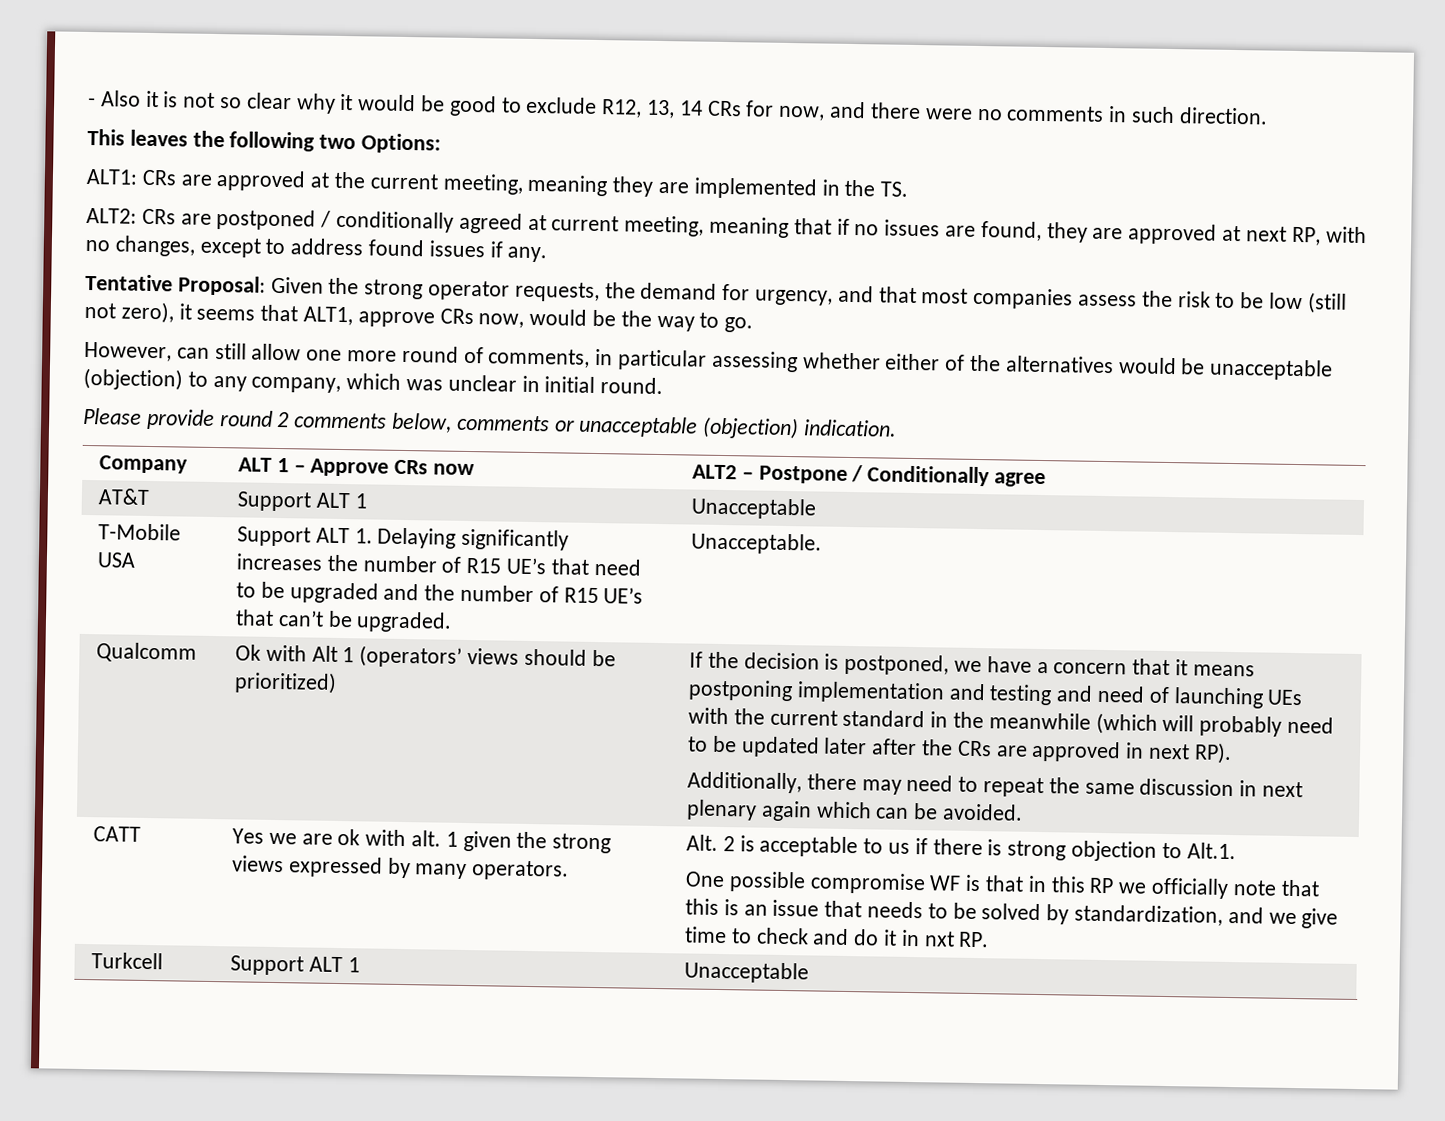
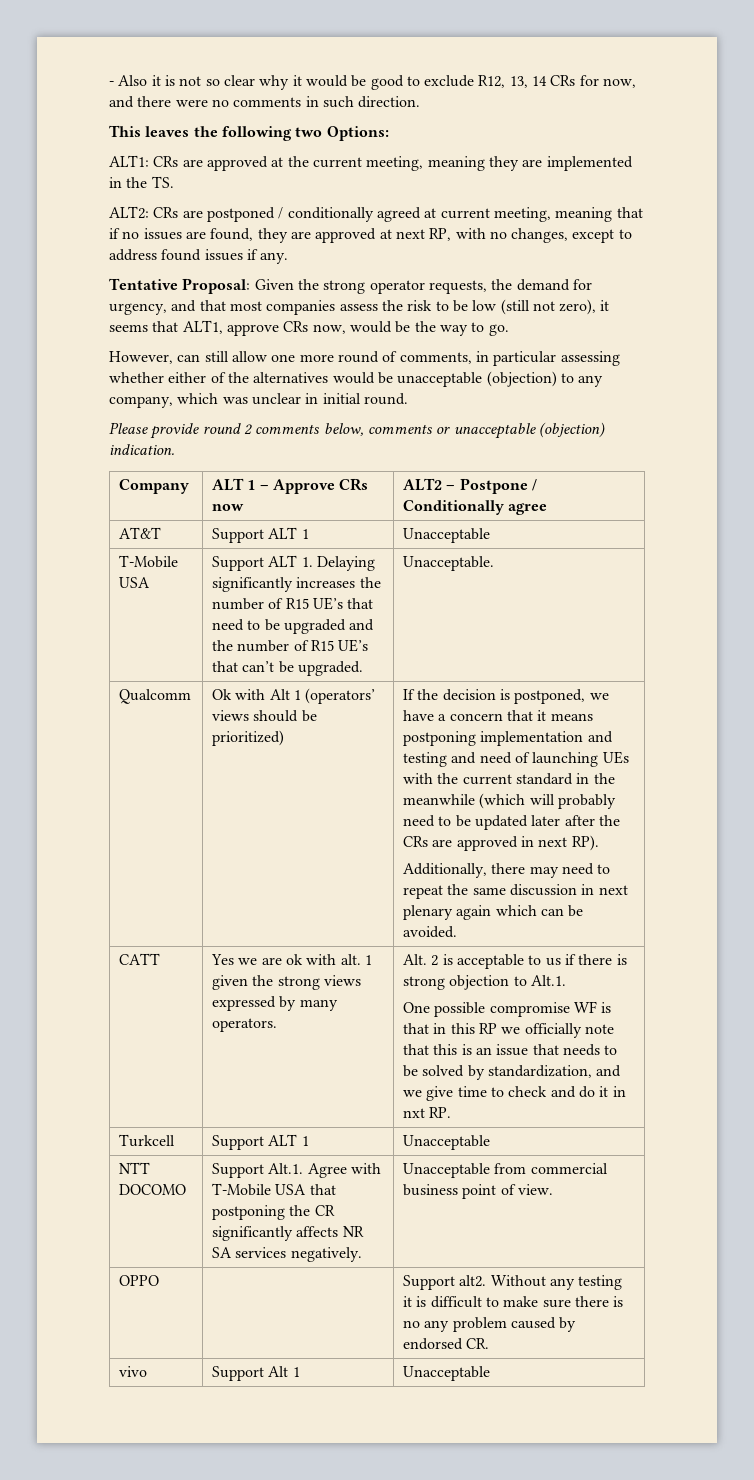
+ NTT DOCOMO | Support Alt.1. Agree with T-Mobile USA that postponing the CR significantly affects NR SA services negatively. | Unacceptable from commercial business point of view.
+ OPPO | | Support alt2. Without any testing it is difficult to make sure there is no any problem caused by endorsed CR.
+ vivo | Support Alt 1 | Unacceptable

